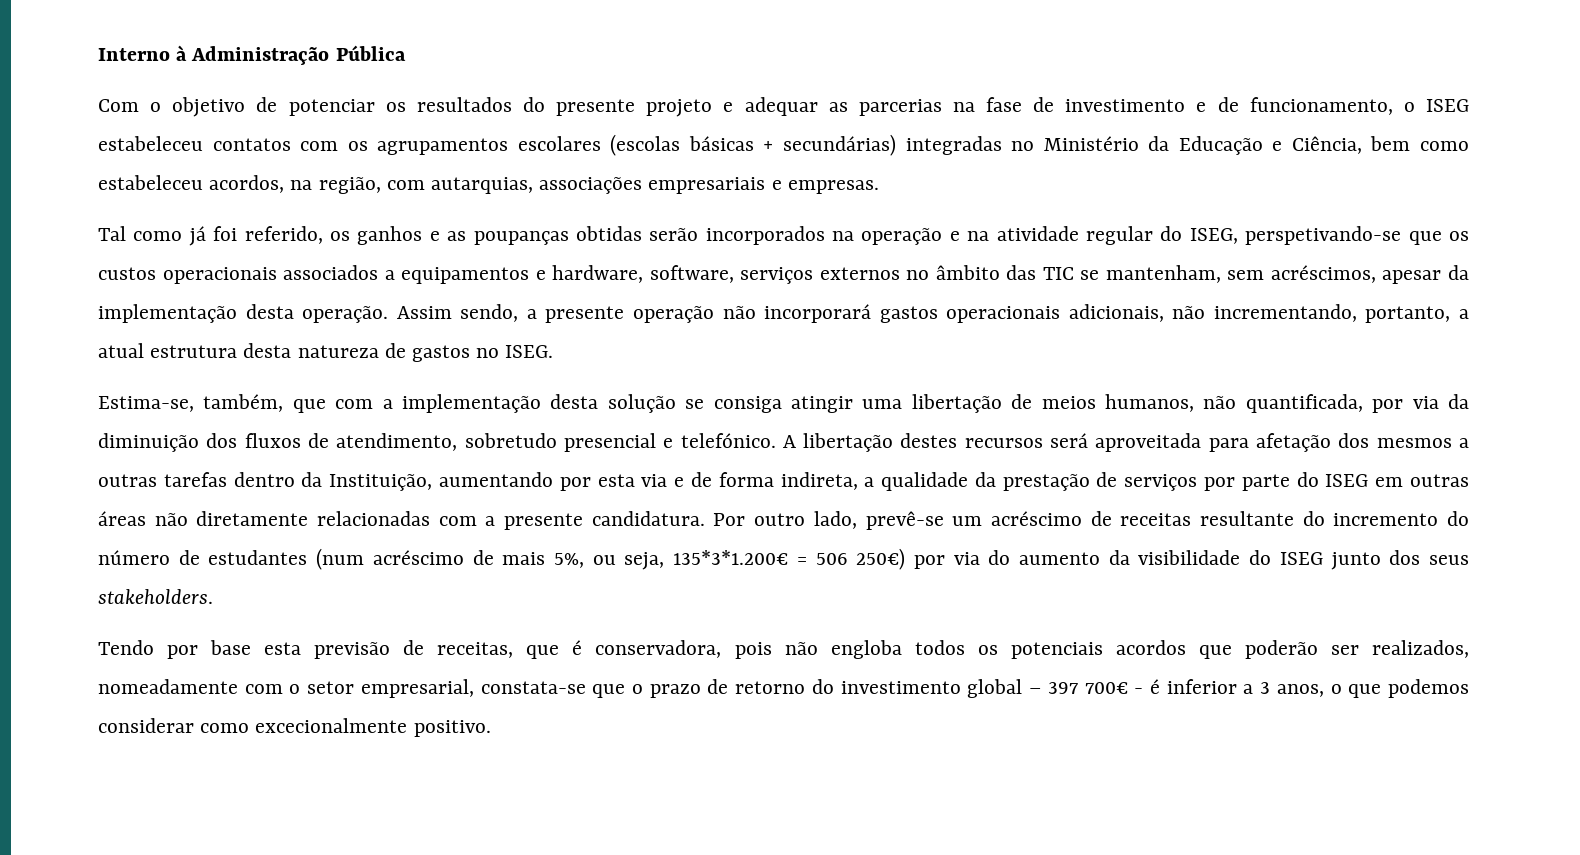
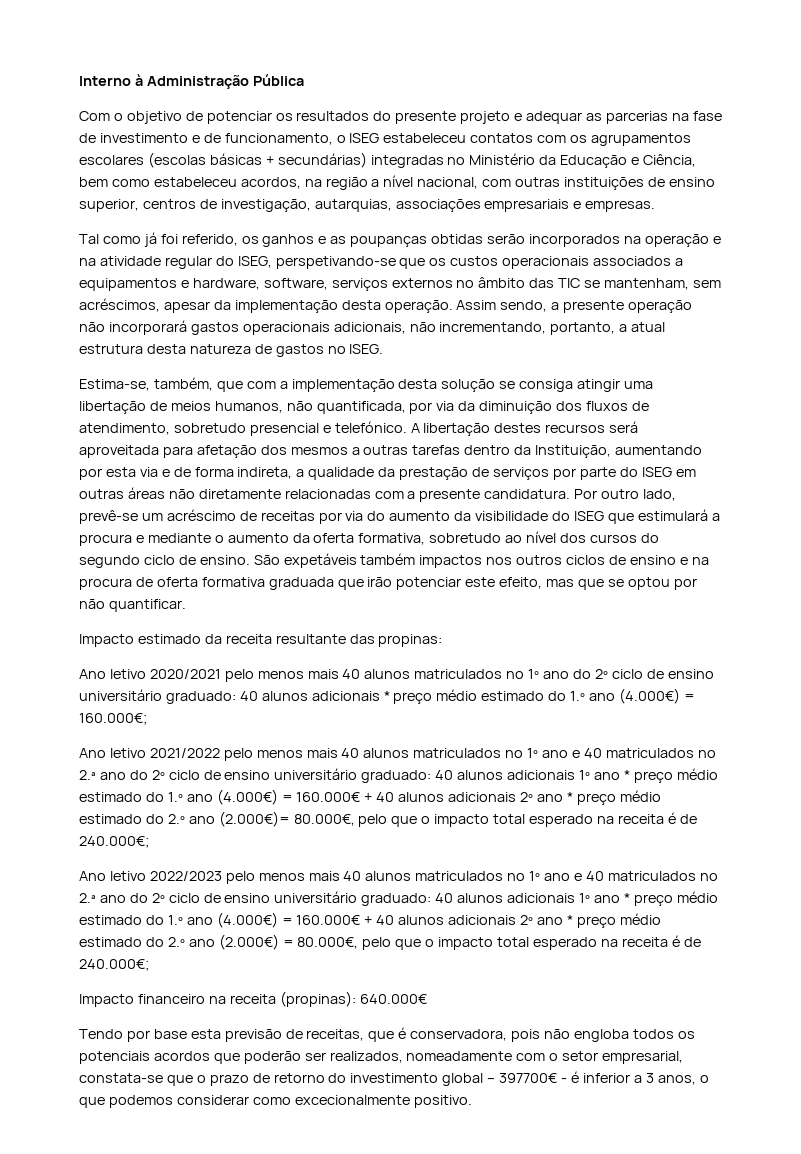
- Com o objetivo de potenciar os resultados do presente projeto e adequar as parcerias na fase de investimento e de funcionamento, o ISEG estabeleceu contatos com os agrupamentos escolares (escolas básicas + secundárias) integradas no Ministério da Educação e Ciência, bem como estabeleceu acordos, na região, com autarquias, associações empresariais e empresas.
+ Com o objetivo de potenciar os resultados do presente projeto e adequar as parcerias na fase de investimento e de funcionamento, o ISEG estabeleceu contatos com os agrupamentos escolares (escolas básicas + secundárias) integradas no Ministério da Educação e Ciência, bem como estabeleceu acordos, na região a nível nacional, com outras instituições de ensino superior, centros de investigação, autarquias, associações empresariais e empresas.
- Por outro lado, prevê-se um acréscimo de receitas resultante do incremento do número de estudantes (num acréscimo de mais 5%, ou seja, 135*3*1.200€ = 506 250€) por via do aumento da visibilidade do ISEG junto dos seus stakeholders.
+ Por outro lado, prevê-se um acréscimo de receitas por via do aumento da visibilidade do ISEG que estimulará a procura e mediante o aumento da oferta formativa, sobretudo ao nível dos cursos do segundo ciclo de ensino. São expetáveis também impactos nos outros ciclos de ensino e na procura de oferta formativa graduada que irão potenciar este efeito, mas que se optou por não quantificar.
+ Impacto estimado da receita resultante das propinas:
+ Ano letivo 2020/2021 pelo menos mais 40 alunos matriculados no 1º ano do 2º ciclo de ensino universitário graduado: 40 alunos adicionais * preço médio estimado do 1.º ano (4.000€) = 160.000€;
+ Ano letivo 2021/2022 pelo menos mais 40 alunos matriculados no 1º ano e 40 matriculados no 2.ª ano do 2º ciclo de ensino universitário graduado: 40 alunos adicionais 1º ano * preço médio estimado do 1.º ano (4.000€) = 160.000€ + 40 alunos adicionais 2º ano * preço médio estimado do 2.º ano (2.000€)= 80.000€, pelo que o impacto total esperado na receita é de 240.000€;
+ Ano letivo 2022/2023 pelo menos mais 40 alunos matriculados no 1º ano e 40 matriculados no 2.ª ano do 2º ciclo de ensino universitário graduado: 40 alunos adicionais 1º ano * preço médio estimado do 1.º ano (4.000€) = 160.000€ + 40 alunos adicionais 2º ano * preço médio estimado do 2.º ano (2.000€) = 80.000€, pelo que o impacto total esperado na receita é de 240.000€;
+ Impacto financeiro na receita (propinas): 640.000€
- Tendo por base esta previsão de receitas, que é conservadora, pois não engloba todos os potenciais acordos que poderão ser realizados, nomeadamente com o setor empresarial, constata-se que o prazo de retorno do investimento global – 397 700€ - é inferior a 3 anos, o que podemos considerar como excecionalmente positivo.
+ Tendo por base esta previsão de receitas, que é conservadora, pois não engloba todos os potenciais acordos que poderão ser realizados, nomeadamente com o setor empresarial, constata-se que o prazo de retorno do investimento global – 397700€ - é inferior a 3 anos, o que podemos considerar como excecionalmente positivo.

